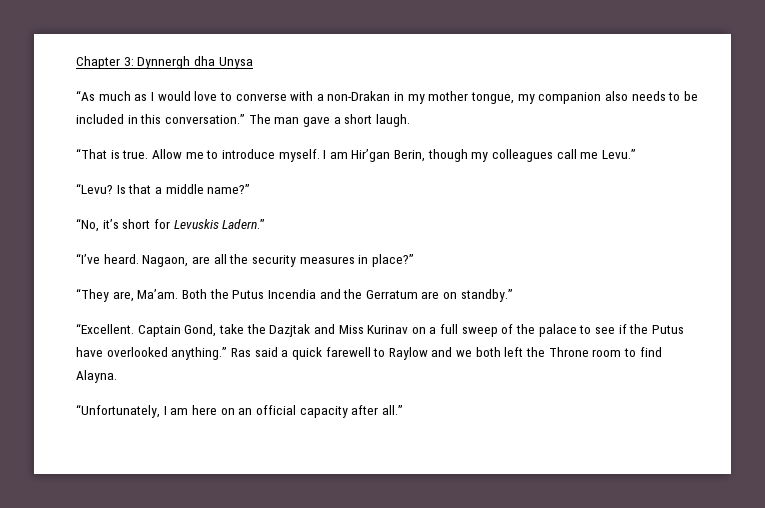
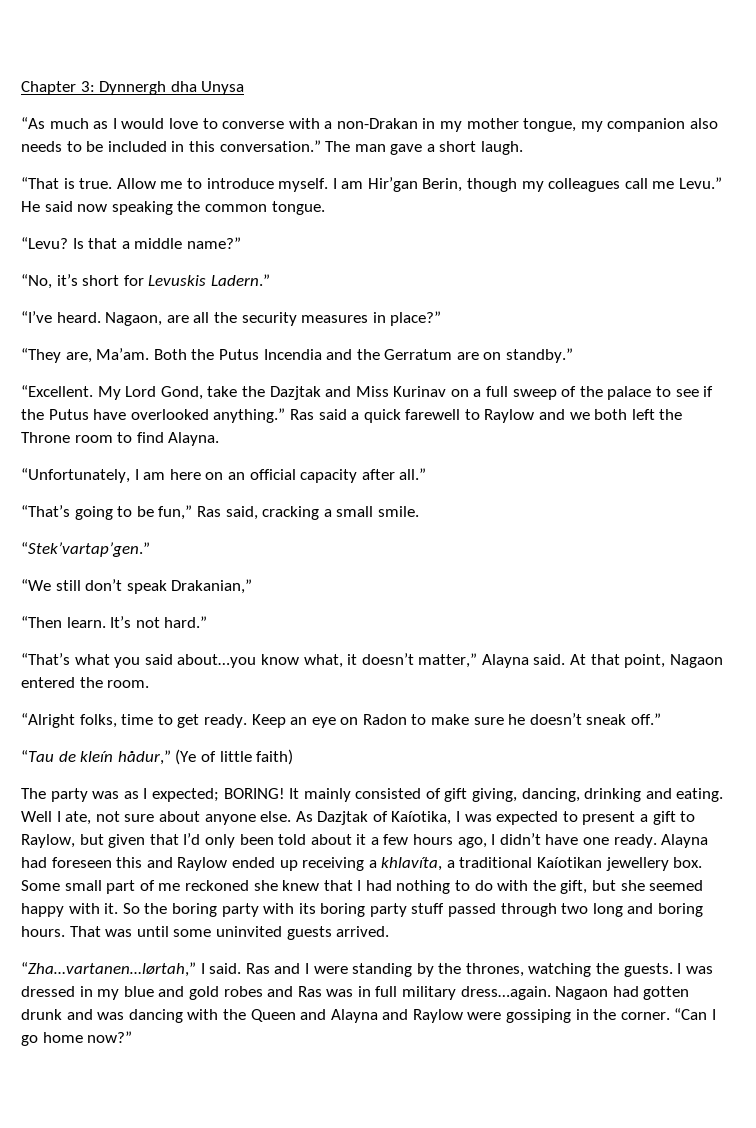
+ He said now speaking the common tongue.
- Captain Gond, take the Dazjtak and Miss Kurinav on a full sweep of the palace to see if the Putus have overlooked anything.”
+ My Lord Gond, take the Dazjtak and Miss Kurinav on a full sweep of the palace to see if the Putus have overlooked anything.”
+ “That’s going to be fun,” Ras said, cracking a small smile.
+ “Stek’vartap’gen.”
+ “We still don’t speak Drakanian,”
+ “Then learn. It’s not hard.”
+ “That’s what you said about…you know what, it doesn’t matter,” Alayna said. At that point, Nagaon entered the room.
+ “Alright folks, time to get ready. Keep an eye on Radon to make sure he doesn’t sneak off.”
+ “Tau de kleín hådur,” (Ye of little faith)
+ The party was as I expected; BORING! It mainly consisted of gift giving, dancing, drinking and eating. Well I ate, not sure about anyone else. As Dazjtak of Kaíotika, I was expected to present a gift to Raylow, but given that I’d only been told about it a few hours ago, I didn’t have one ready. Alayna had foreseen this and Raylow ended up receiving a khlavíta, a traditional Kaíotikan jewellery box. Some small part of me reckoned she knew that I had nothing to do with the gift, but she seemed happy with it. So the boring party with its boring party stuff passed through two long and boring hours. That was until some uninvited guests arrived.
+ “Zha…vartanen…lørtah,” I said. Ras and I were standing by the thrones, watching the guests. I was dressed in my blue and gold robes and Ras was in full military dress…again. Nagaon had gotten drunk and was dancing with the Queen and Alayna and Raylow were gossiping in the corner. “Can I go home now?”

